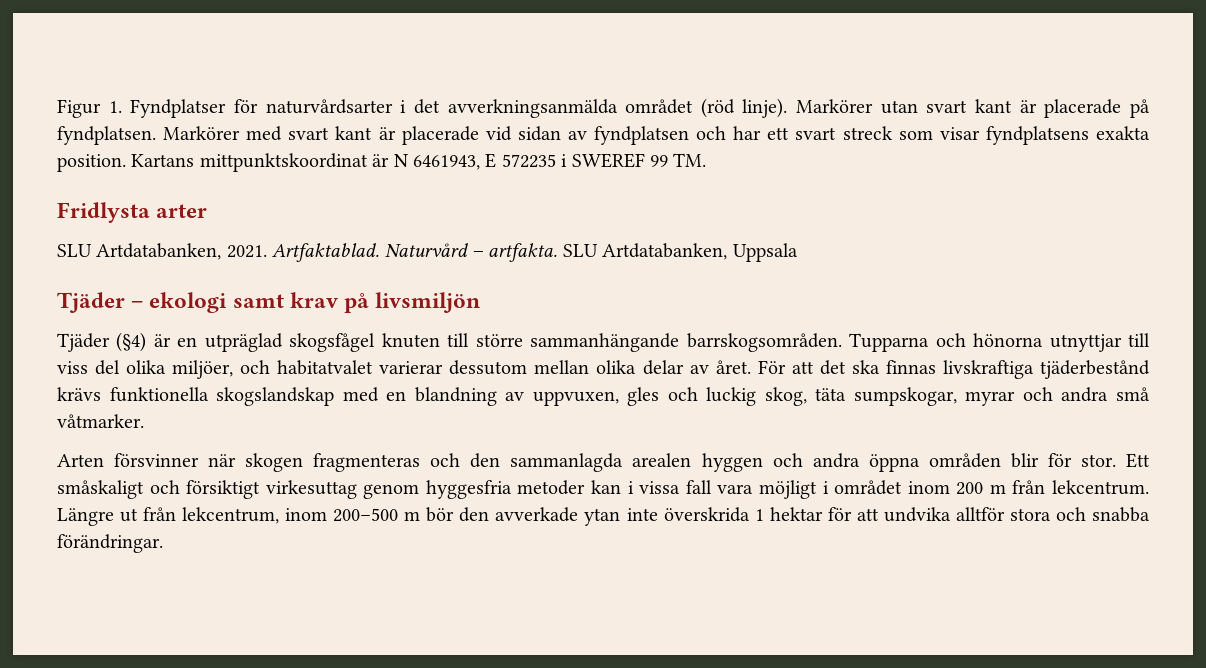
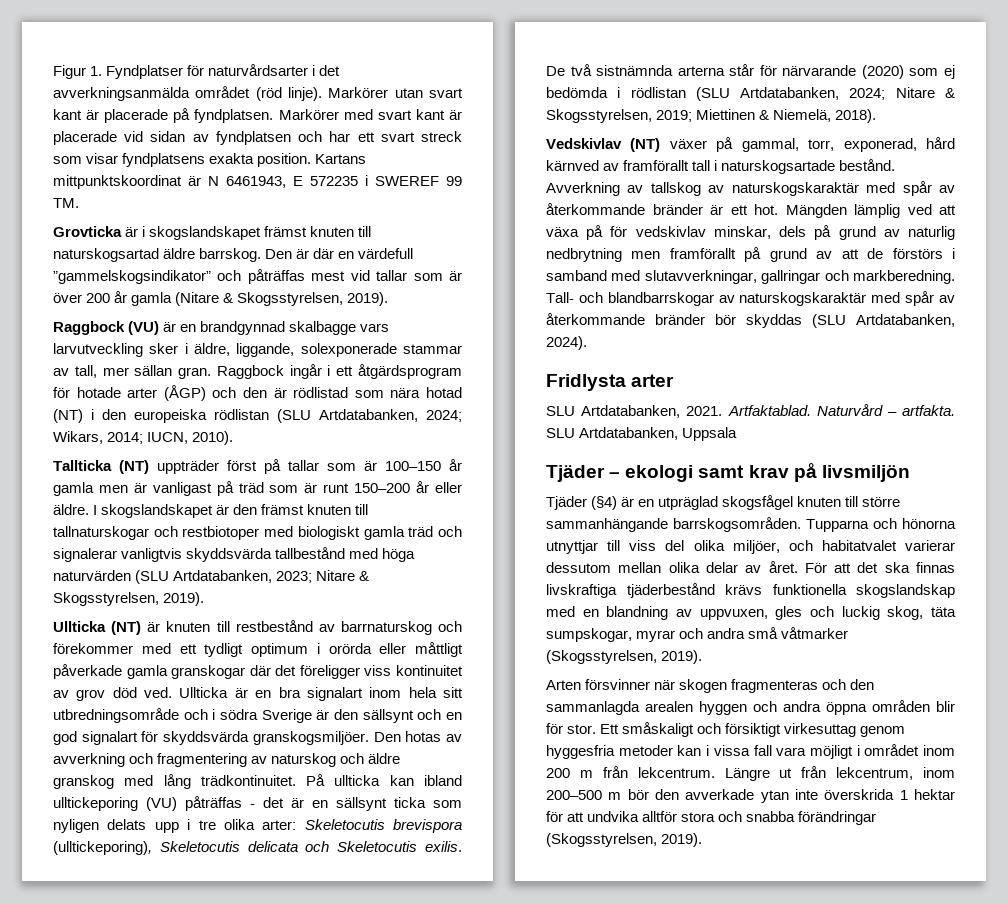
+ Grovticka är i skogslandskapet främst knuten till naturskogsartad äldre barrskog. Den är där en värdefull ”gammelskogsindikator” och påträffas mest vid tallar som är över 200 år gamla (Nitare & Skogsstyrelsen, 2019).
+ Raggbock (VU) är en brandgynnad skalbagge vars larvutveckling sker i äldre, liggande, solexponerade stammar av tall, mer sällan gran. Raggbock ingår i ett åtgärdsprogram för hotade arter (ÅGP) och den är rödlistad som nära hotad (NT) i den europeiska rödlistan (SLU Artdatabanken, 2024; Wikars, 2014; IUCN, 2010).
+ Tallticka (NT) uppträder först på tallar som är 100–150 år gamla men är vanligast på träd som är runt 150–200 år eller äldre. I skogslandskapet är den främst knuten till tallnaturskogar och restbiotoper med biologiskt gamla träd och signalerar vanligtvis skyddsvärda tallbestånd med höga naturvärden (SLU Artdatabanken, 2023; Nitare & Skogsstyrelsen, 2019).
+ Ullticka (NT) är knuten till restbestånd av barrnaturskog och förekommer med ett tydligt optimum i orörda eller måttligt påverkade gamla granskogar där det föreligger viss kontinuitet av grov död ved. Ullticka är en bra signalart inom hela sitt utbredningsområde och i södra Sverige är den sällsynt och en god signalart för skyddsvärda granskogsmiljöer. Den hotas av avverkning och fragmentering av naturskog och äldre granskog med lång trädkontinuitet. På ullticka kan ibland ulltickeporing (VU) påträffas - det är en sällsynt ticka som nyligen delats upp i tre olika arter: Skeletocutis brevispora (ulltickeporing), Skeletocutis delicata och Skeletocutis exilis. De två sistnämnda arterna står för närvarande (2020) som ej bedömda i rödlistan (SLU Artdatabanken, 2024; Nitare & Skogsstyrelsen, 2019; Miettinen & Niemelä, 2018).
+ Vedskivlav (NT) växer på gammal, torr, exponerad, hård kärnved av framförallt tall i naturskogsartade bestånd. Avverkning av tallskog av naturskogskaraktär med spår av återkommande bränder är ett hot. Mängden lämplig ved att växa på för vedskivlav minskar, dels på grund av naturlig nedbrytning men framförallt på grund av att de förstörs i samband med slutavverkningar, gallringar och markberedning. Tall- och blandbarrskogar av naturskogskaraktär med spår av återkommande bränder bör skyddas (SLU Artdatabanken, 2024).
- För att det ska finnas livskraftiga tjäderbestånd krävs funktionella skogslandskap med en blandning av uppvuxen, gles och luckig skog, täta sumpskogar, myrar och andra små våtmarker.
+ För att det ska finnas livskraftiga tjäderbestånd krävs funktionella skogslandskap med en blandning av uppvuxen, gles och luckig skog, täta sumpskogar, myrar och andra små våtmarker (Skogsstyrelsen, 2019).
- Längre ut från lekcentrum, inom 200–500 m bör den avverkade ytan inte överskrida 1 hektar för att undvika alltför stora och snabba förändringar.
+ Längre ut från lekcentrum, inom 200–500 m bör den avverkade ytan inte överskrida 1 hektar för att undvika alltför stora och snabba förändringar (Skogsstyrelsen, 2019).

